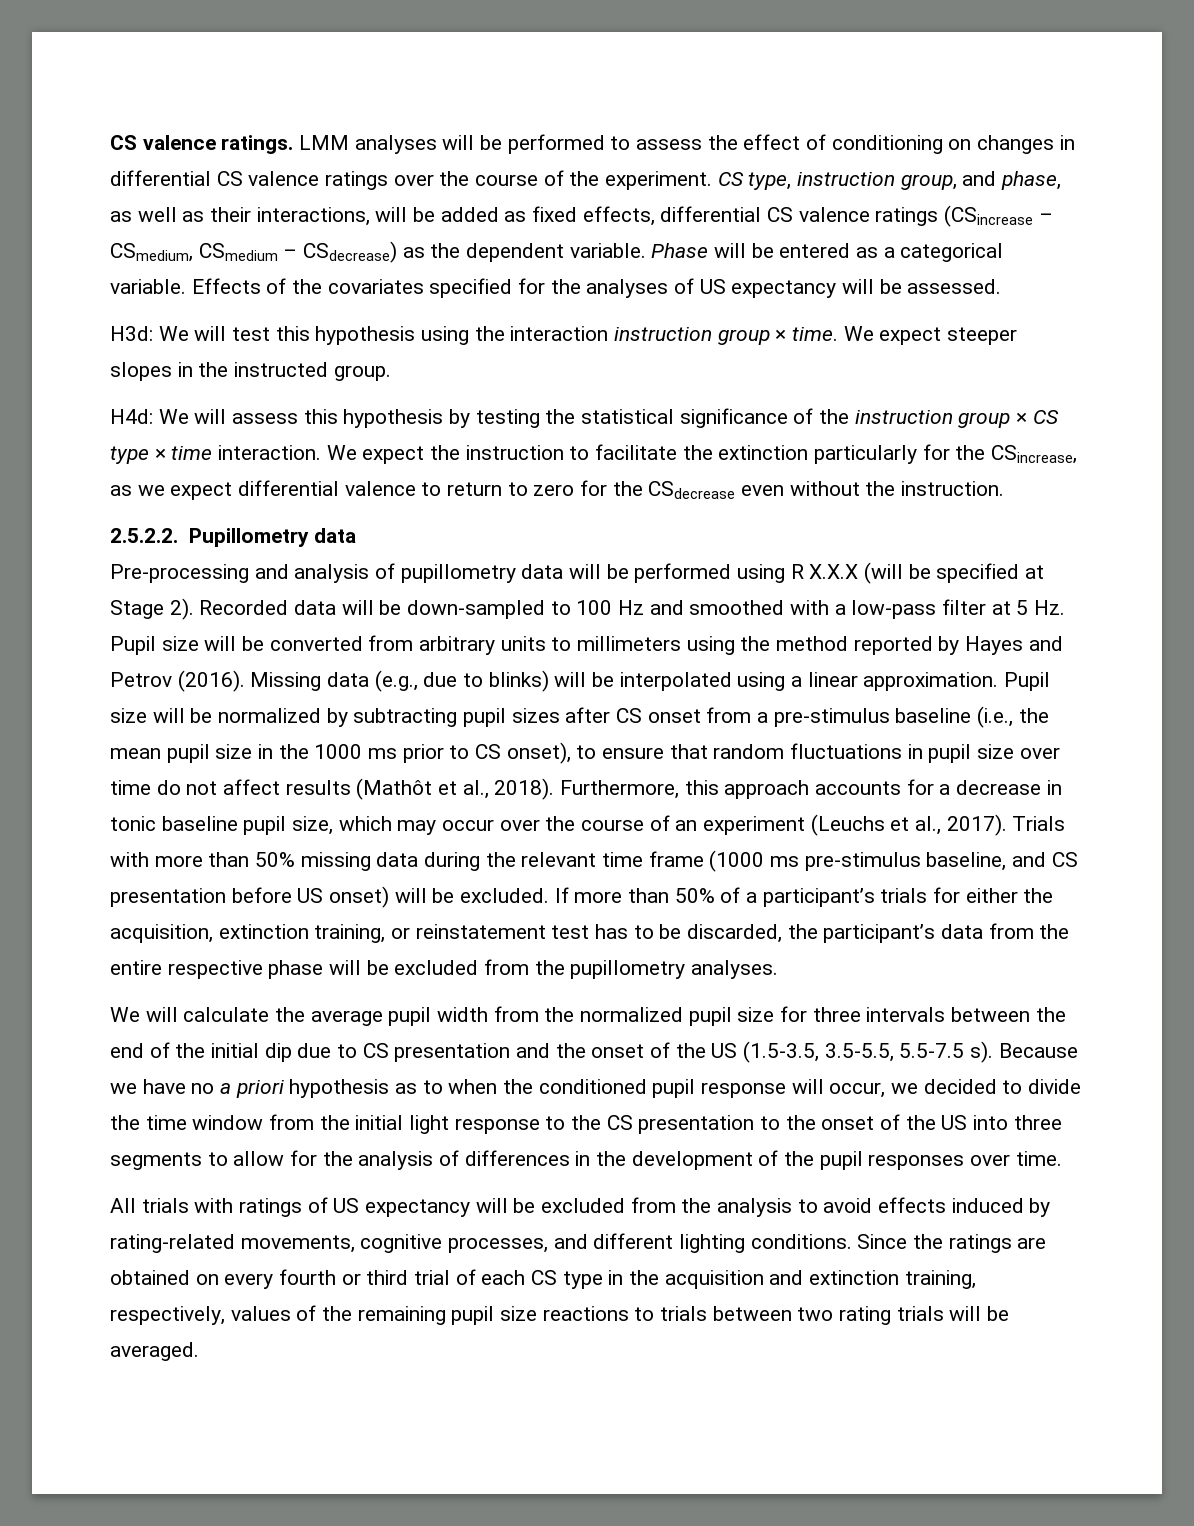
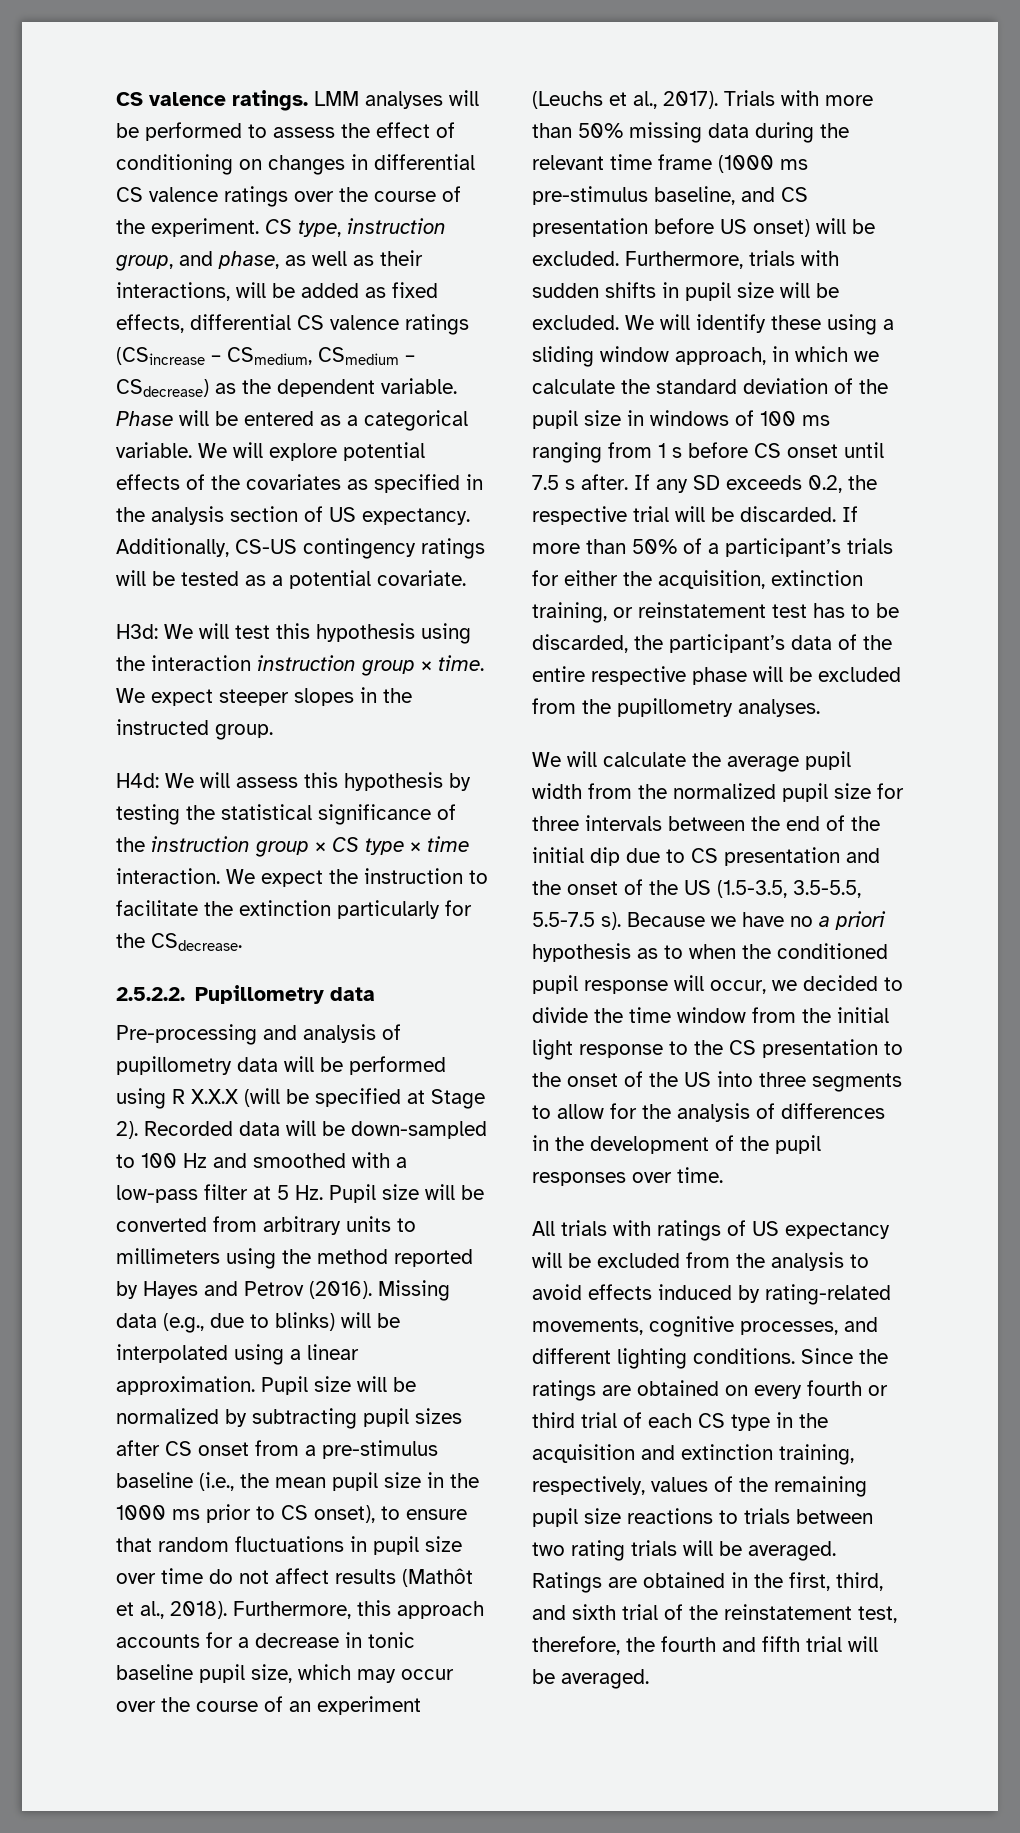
- Effects of the covariates specified for the analyses of US expectancy will be assessed.
+ We will explore potential effects of the covariates as specified in the analysis section of US expectancy. Additionally, CS-US contingency ratings will be tested as a potential covariate.
- We expect the instruction to facilitate the extinction particularly for the CSincrease, as we expect differential valence to return to zero for the CSdecrease even without the instruction.
+ We expect the instruction to facilitate the extinction particularly for the CSdecrease.
+ Furthermore, trials with sudden shifts in pupil size will be excluded. We will identify these using a sliding window approach, in which we calculate the standard deviation of the pupil size in windows of 100 ms ranging from 1 s before CS onset until 7.5 s after. If any SD exceeds 0.2, the respective trial will be discarded.
- If more than 50% of a participant’s trials for either the acquisition, extinction training, or reinstatement test has to be discarded, the participant’s data from the entire respective phase will be excluded from the pupillometry analyses.
+ If more than 50% of a participant’s trials for either the acquisition, extinction training, or reinstatement test has to be discarded, the participant’s data of the entire respective phase will be excluded from the pupillometry analyses.
+ Ratings are obtained in the first, third, and sixth trial of the reinstatement test, therefore, the fourth and fifth trial will be averaged.

